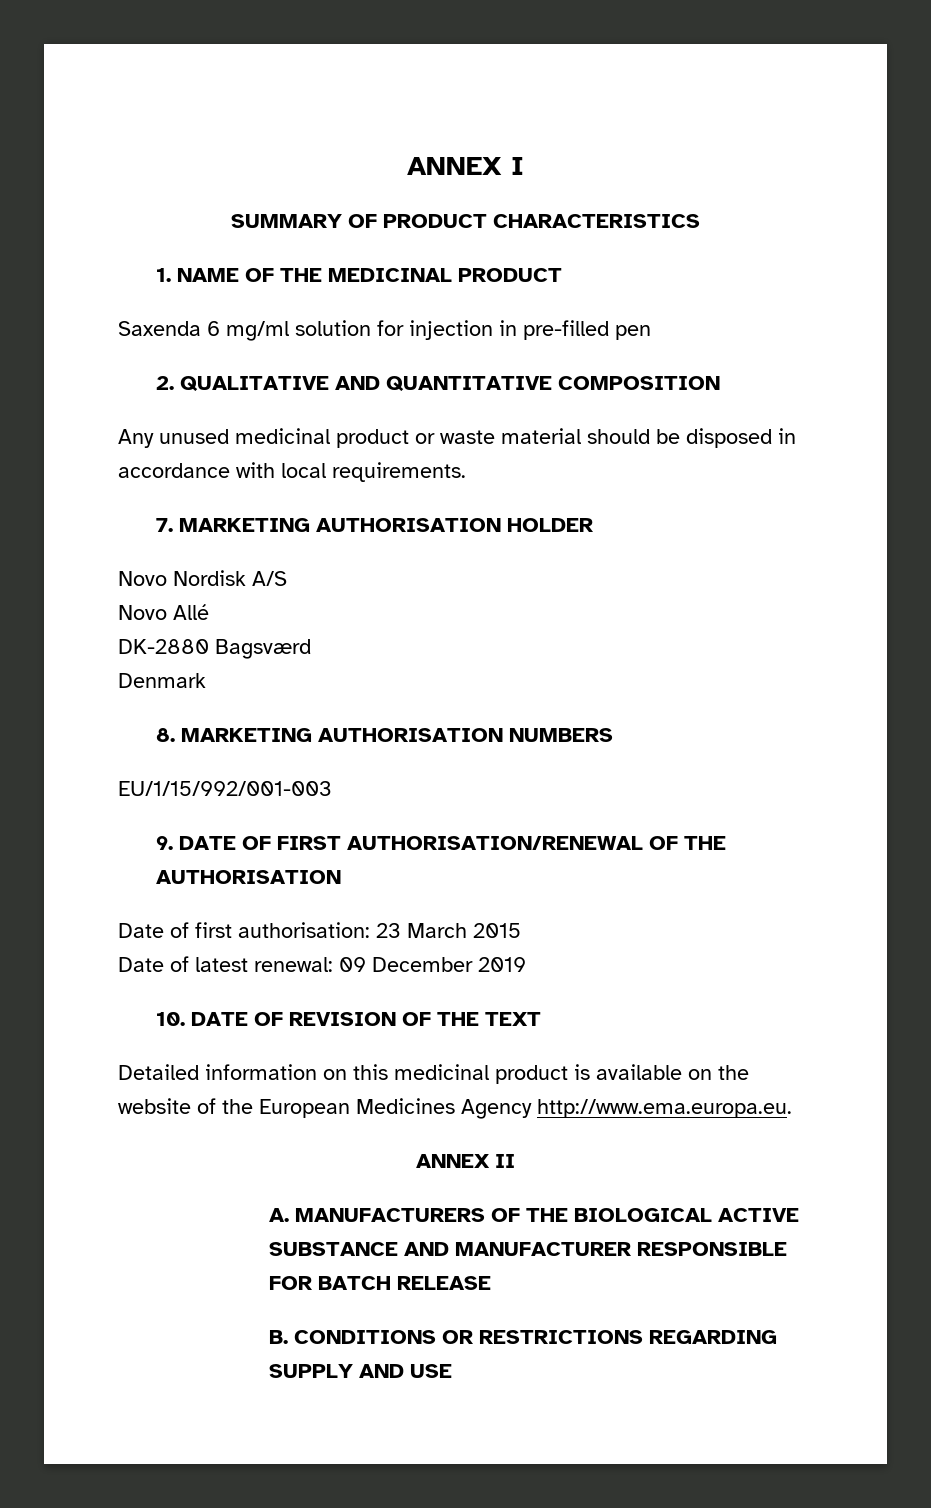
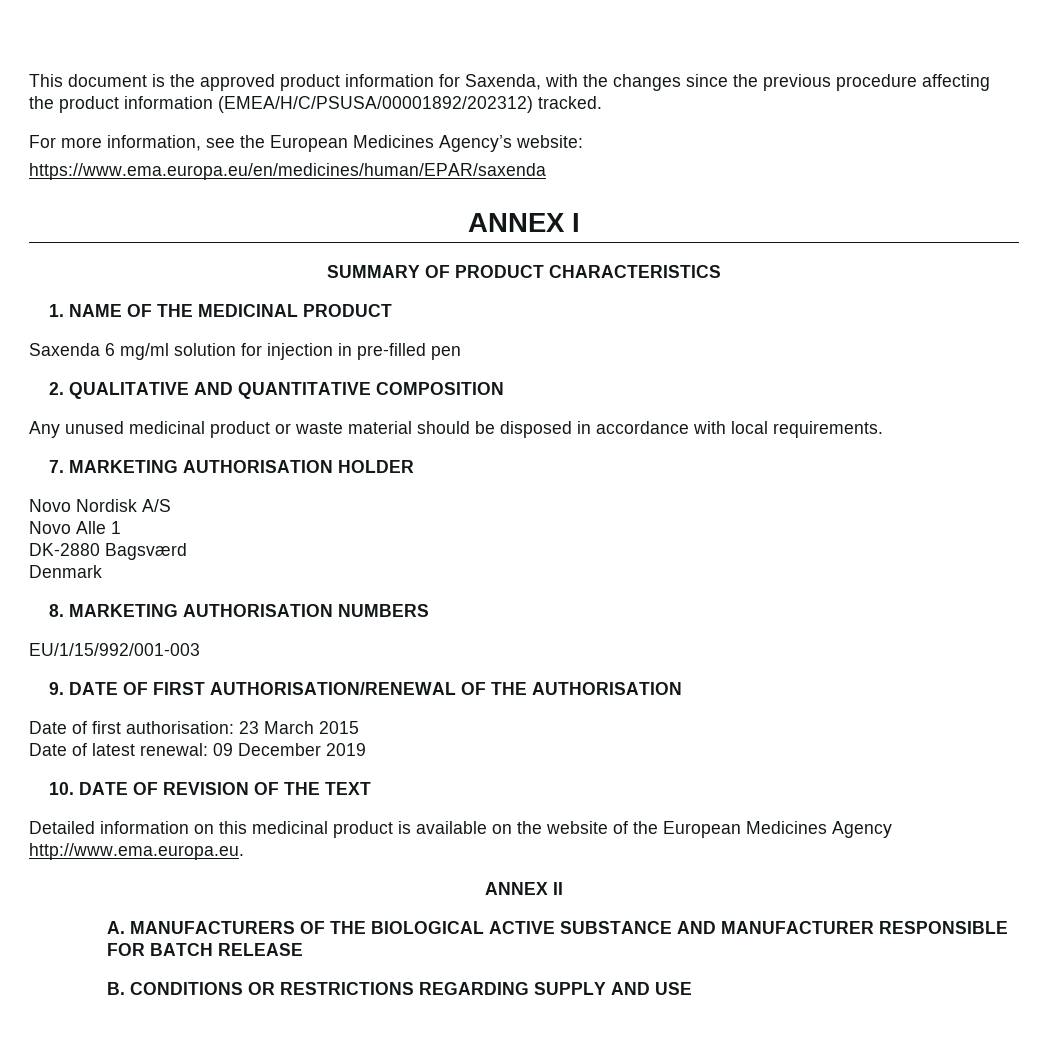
+ This document is the approved product information for Saxenda, with the changes since the previous procedure affecting the product information (EMEA/H/C/PSUSA/00001892/202312) tracked.
+ For more information, see the European Medicines Agency’s website:
+ https://www.ema.europa.eu/en/medicines/human/EPAR/saxenda
- Novo Allé
+ Novo Alle 1

